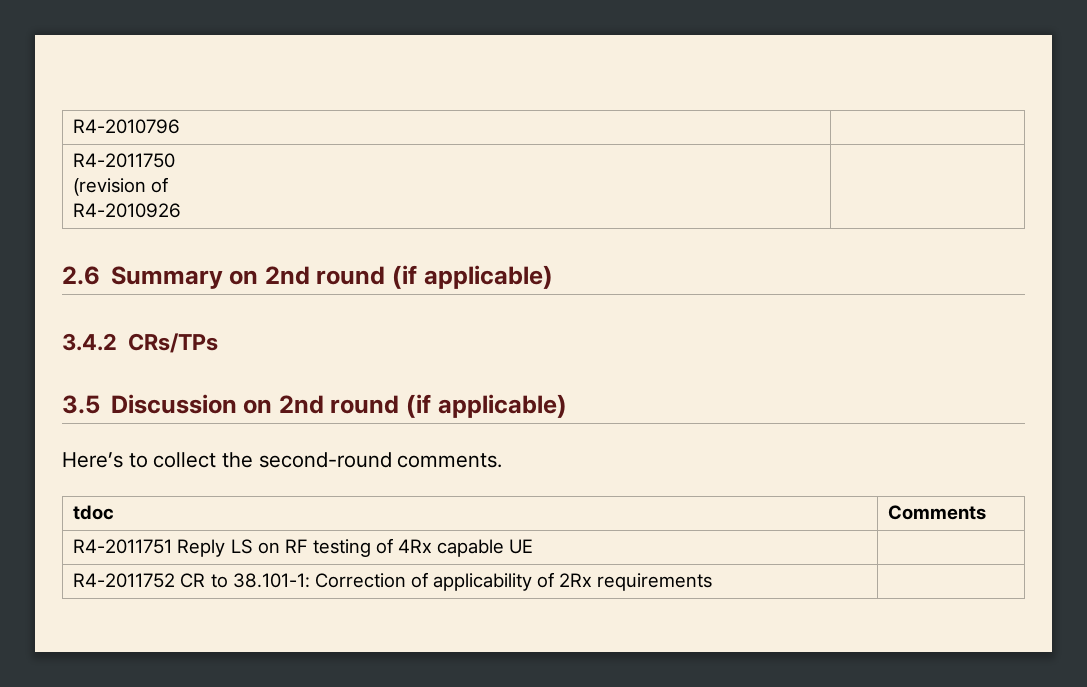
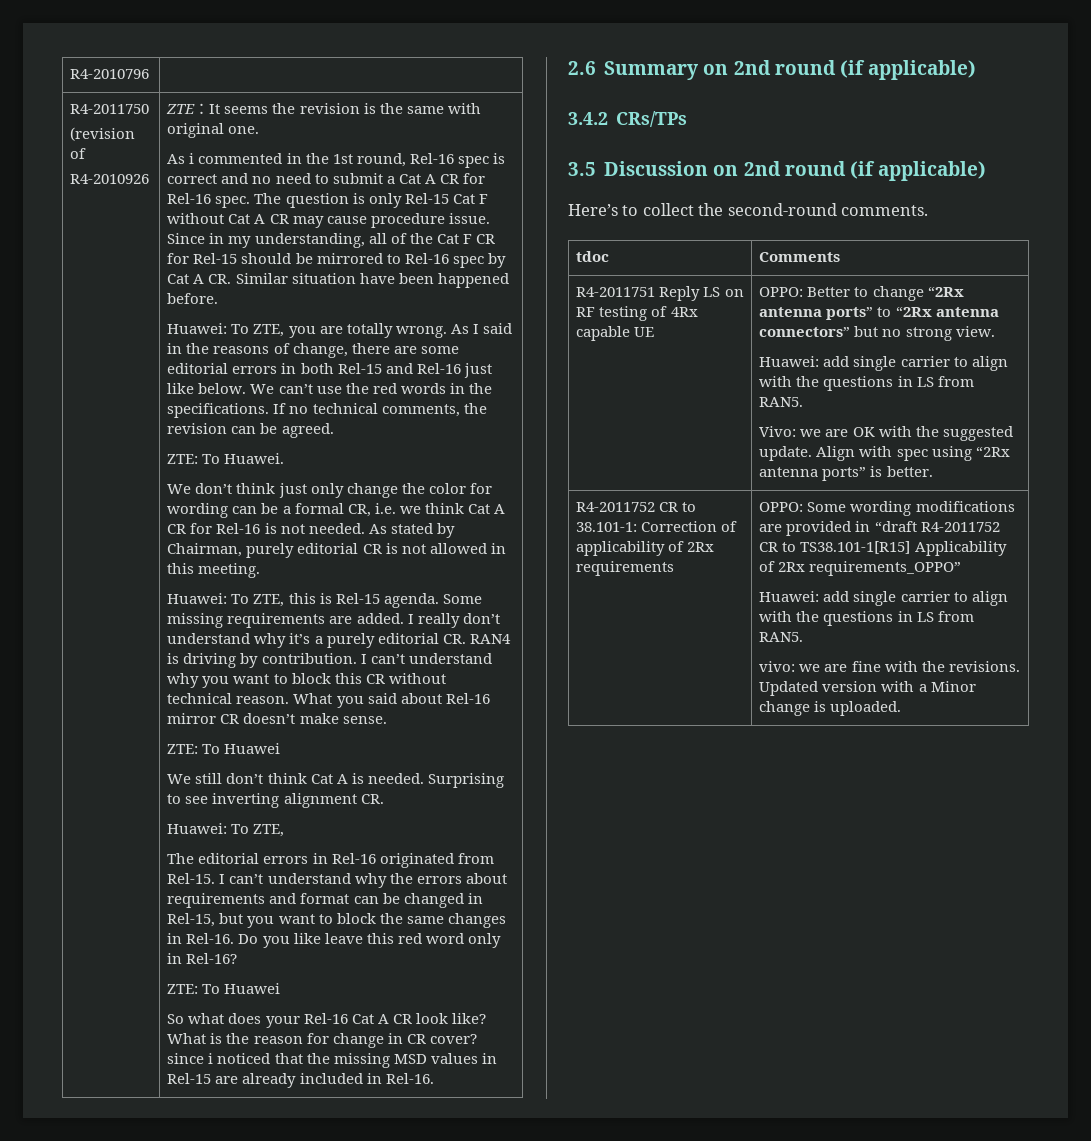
+ ZTE：It seems the revision is the same with original one.
+ As i commented in the 1st round, Rel-16 spec is correct and no need to submit a Cat A CR for Rel-16 spec. The question is only Rel-15 Cat F without Cat A CR may cause procedure issue. Since in my understanding, all of the Cat F CR for Rel-15 should be mirrored to Rel-16 spec by Cat A CR. Similar situation have been happened before.
+ Huawei: To ZTE, you are totally wrong. As I said in the reasons of change, there are some editorial errors in both Rel-15 and Rel-16 just like below. We can’t use the red words in the specifications. If no technical comments, the revision can be agreed.
+ ZTE: To Huawei.
+ We don’t think just only change the color for wording can be a formal CR, i.e. we think Cat A CR for Rel-16 is not needed. As stated by Chairman, purely editorial CR is not allowed in this meeting.
+ Huawei: To ZTE, this is Rel-15 agenda. Some missing requirements are added. I really don’t understand why it’s a purely editorial CR. RAN4 is driving by contribution. I can’t understand why you want to block this CR without technical reason. What you said about Rel-16 mirror CR doesn’t make sense.
+ ZTE: To Huawei
+ We still don’t think Cat A is needed. Surprising to see inverting alignment CR.
+ Huawei: To ZTE,
+ The editorial errors in Rel-16 originated from Rel-15. I can’t understand why the errors about requirements and format can be changed in Rel-15, but you want to block the same changes in Rel-16. Do you like leave this red word only in Rel-16?
+ ZTE: To Huawei
+ So what does your Rel-16 Cat A CR look like? What is the reason for change in CR cover? since i noticed that the missing MSD values in Rel-15 are already included in Rel-16.
+ OPPO: Better to change “2Rx antenna ports” to “2Rx antenna connectors” but no strong view.
+ Huawei: add single carrier to align with the questions in LS from RAN5.
+ Vivo: we are OK with the suggested update. Align with spec using “2Rx antenna ports” is better.
+ OPPO: Some wording modifications are provided in “draft R4-2011752 CR to TS38.101-1[R15] Applicability of 2Rx requirements_OPPO”
+ Huawei: add single carrier to align with the questions in LS from RAN5.
+ vivo: we are fine with the revisions. Updated version with a Minor change is uploaded.

